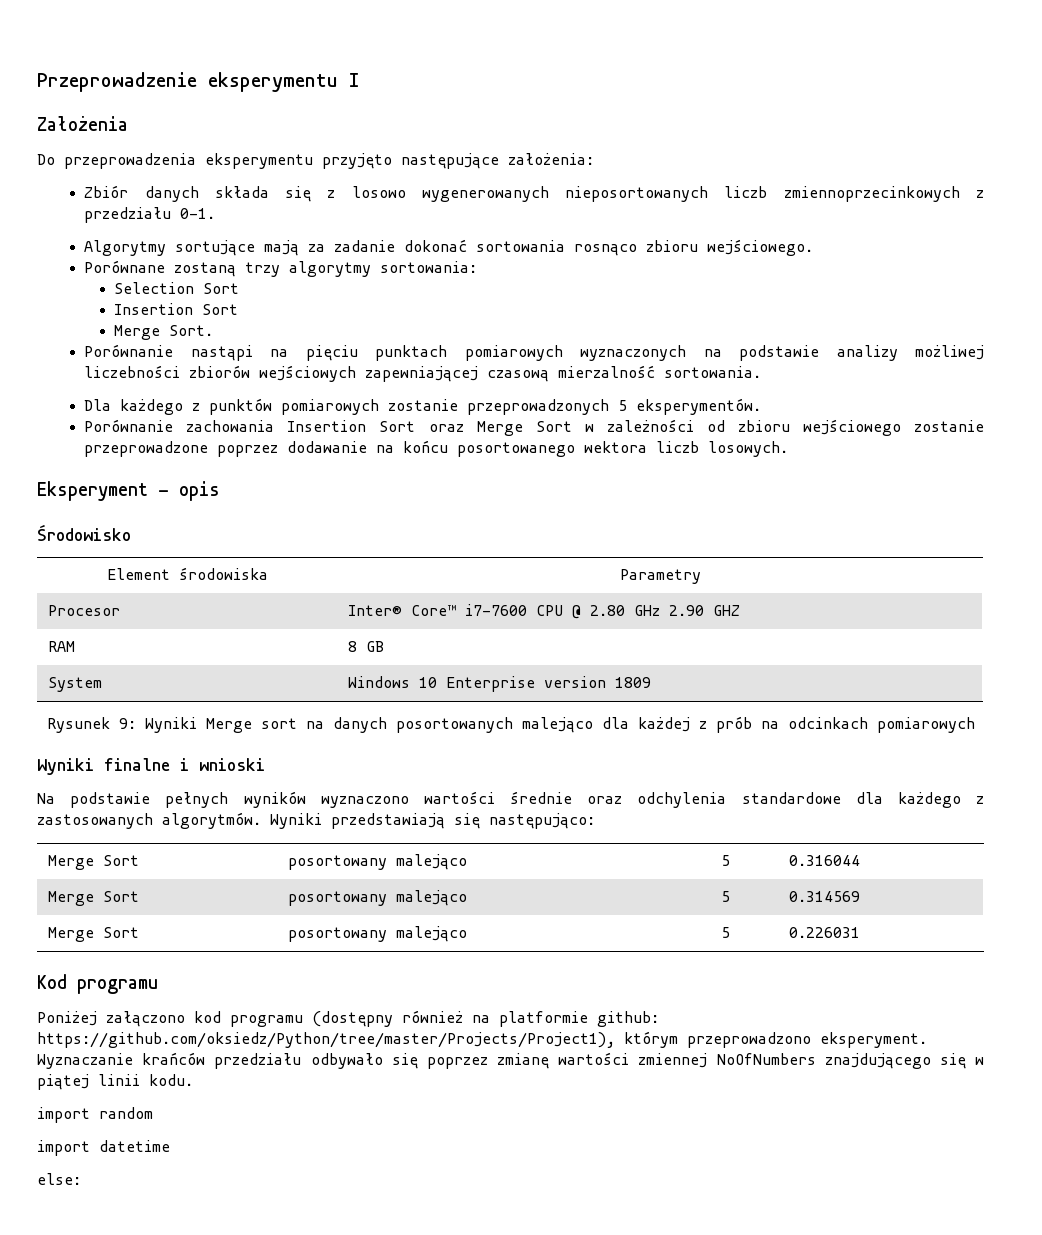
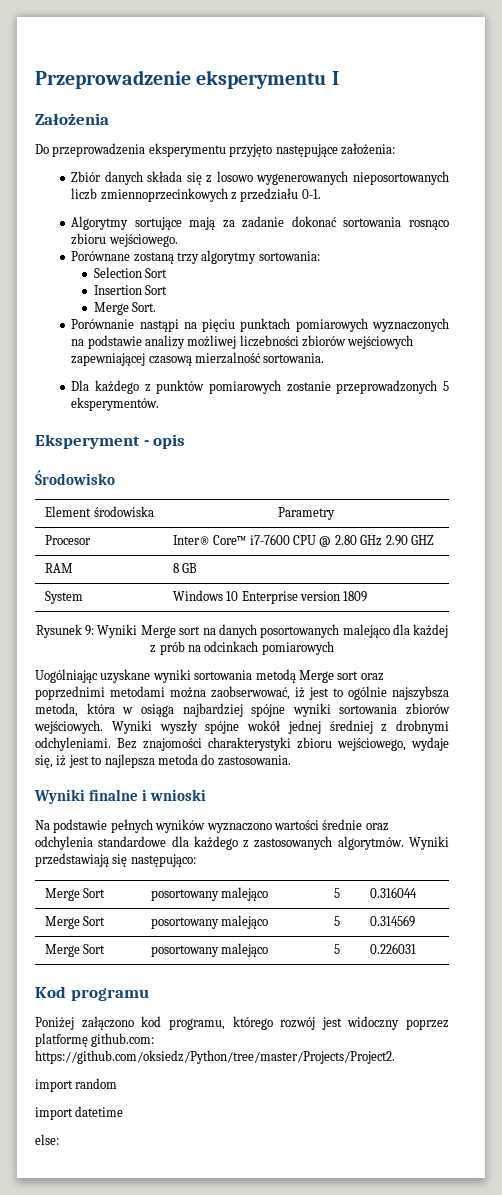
- Porównanie zachowania Insertion Sort oraz Merge Sort w zależności od zbioru wejściowego zostanie przeprowadzone poprzez dodawanie na końcu posortowanego wektora liczb losowych.
+ Uogólniając uzyskane wyniki sortowania metodą Merge sort oraz poprzednimi metodami można zaobserwować, iż jest to ogólnie najszybsza metoda, która w osiąga najbardziej spójne wyniki sortowania zbiorów wejściowych. Wyniki wyszły spójne wokół jednej średniej z drobnymi odchyleniami. Bez znajomości charakterystyki zbioru wejściowego, wydaje się, iż jest to najlepsza metoda do zastosowania.
- Poniżej załączono kod programu (dostępny również na platformie github: https://github.com/oksiedz/Python/tree/master/Projects/Project1), którym przeprowadzono eksperyment. Wyznaczanie krańców przedziału odbywało się poprzez zmianę wartości zmiennej NoOfNumbers znajdującego się w piątej linii kodu.
+ Poniżej załączono kod programu, którego rozwój jest widoczny poprzez platformę github.com: https://github.com/oksiedz/Python/tree/master/Projects/Project2.

